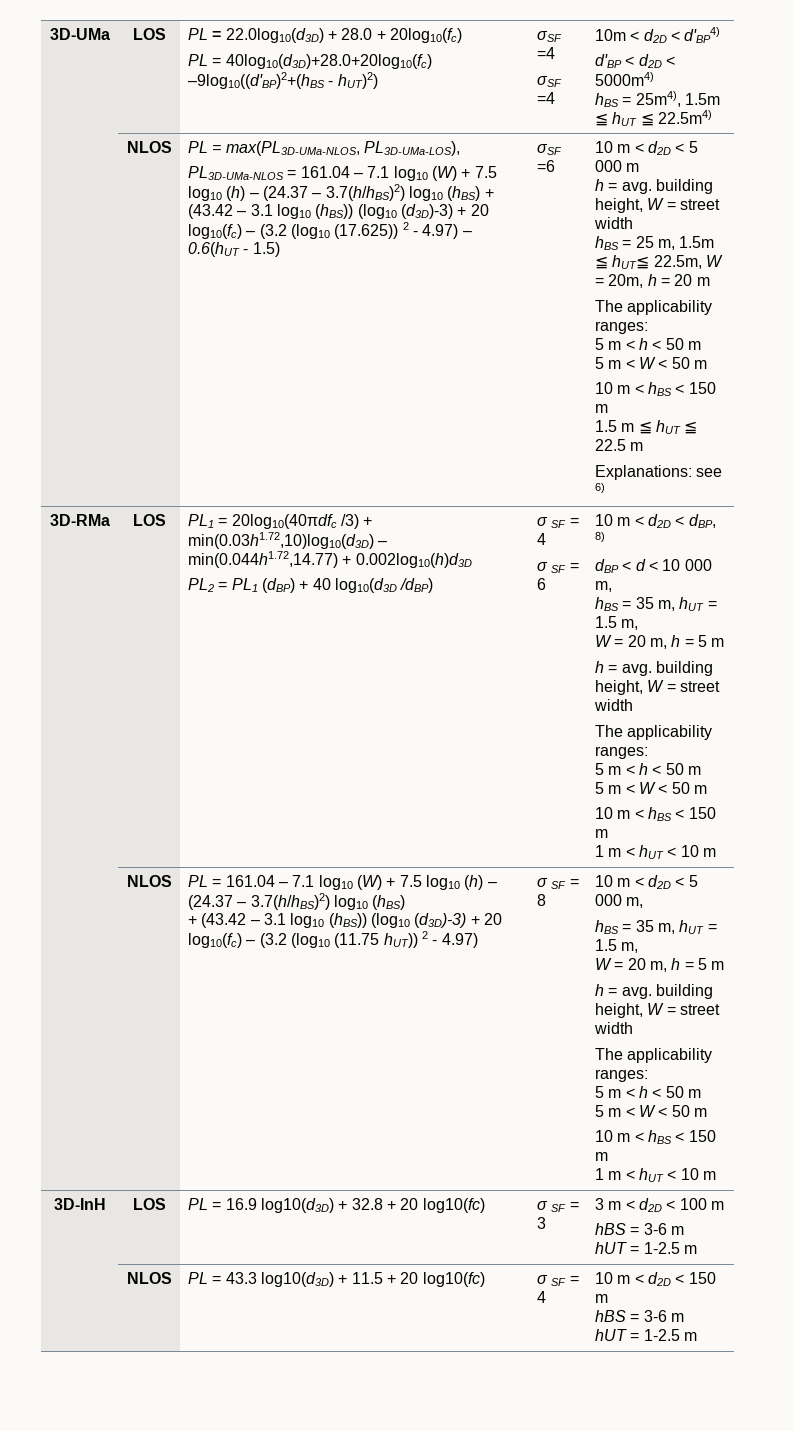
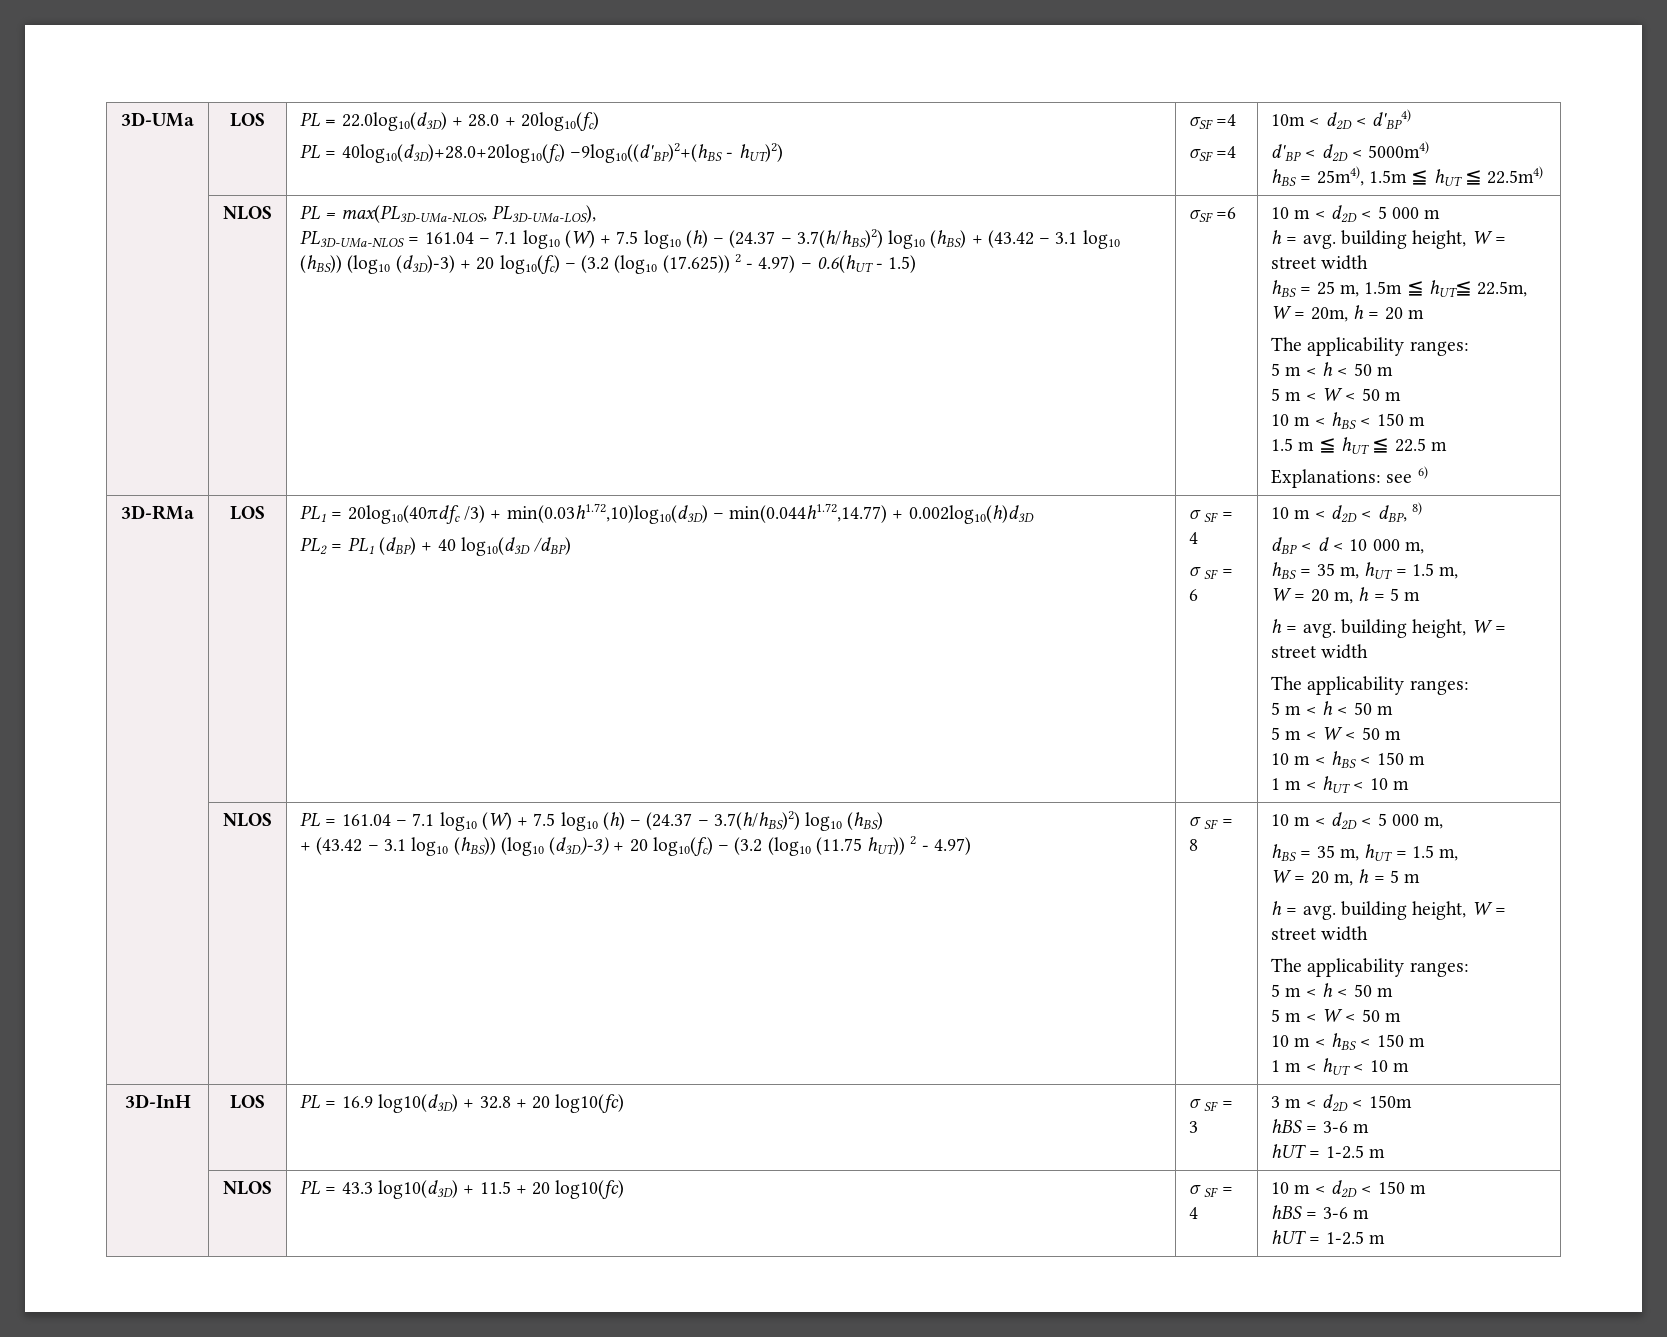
- 3D-InH | LOS | PL = 16.9 log10(d3D) + 32.8 + 20 log10(fc) | σ SF = 3 | 3 m < d2D < 100 m
+ 3D-InH | LOS | PL = 16.9 log10(d3D) + 32.8 + 20 log10(fc) | σ SF = 3 | 3 m < d2D < 150m

